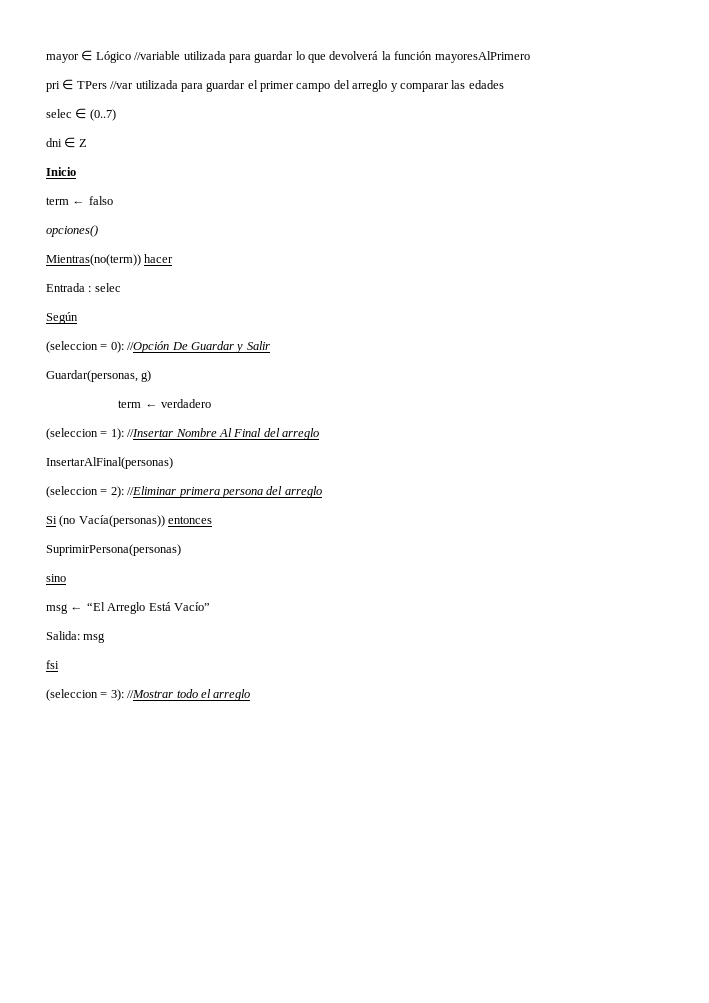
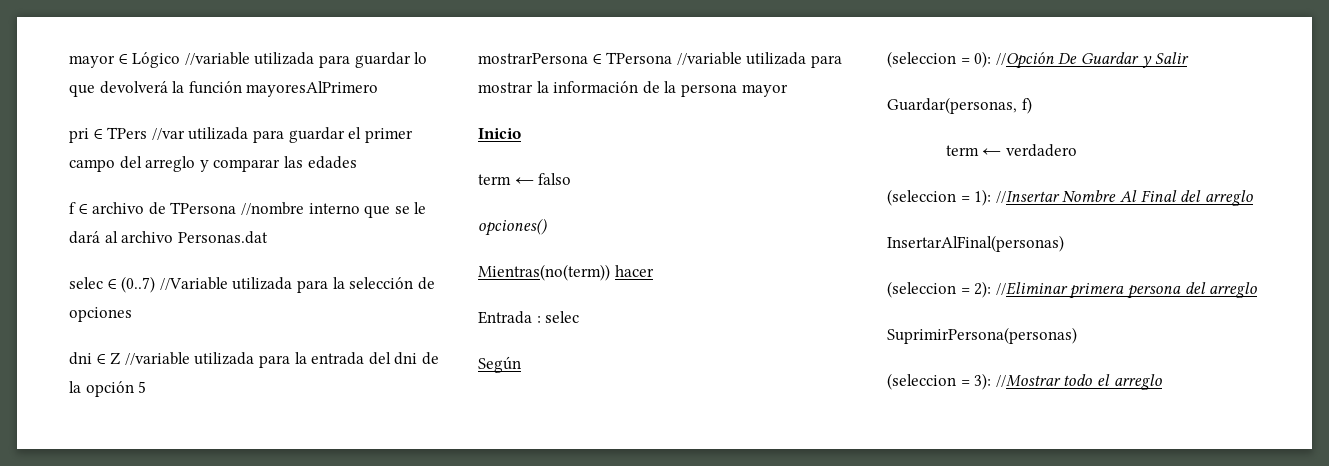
- selec ∈ (0..7)
- dni ∈ Z
+ f ∈ archivo de TPersona //nombre interno que se le dará al archivo Personas.dat
+ selec ∈ (0..7) //Variable utilizada para la selección de opciones
+ dni ∈ Z //variable utilizada para la entrada del dni de la opción 5
+ mostrarPersona ∈ TPersona //variable utilizada para mostrar la información de la persona mayor
- Guardar(personas, g)
+ Guardar(personas, f)
- Si (no Vacía(personas)) entonces
  SuprimirPersona(personas)
- sino
- msg ← “El Arreglo Está Vacío”
- Salida: msg
- fsi

